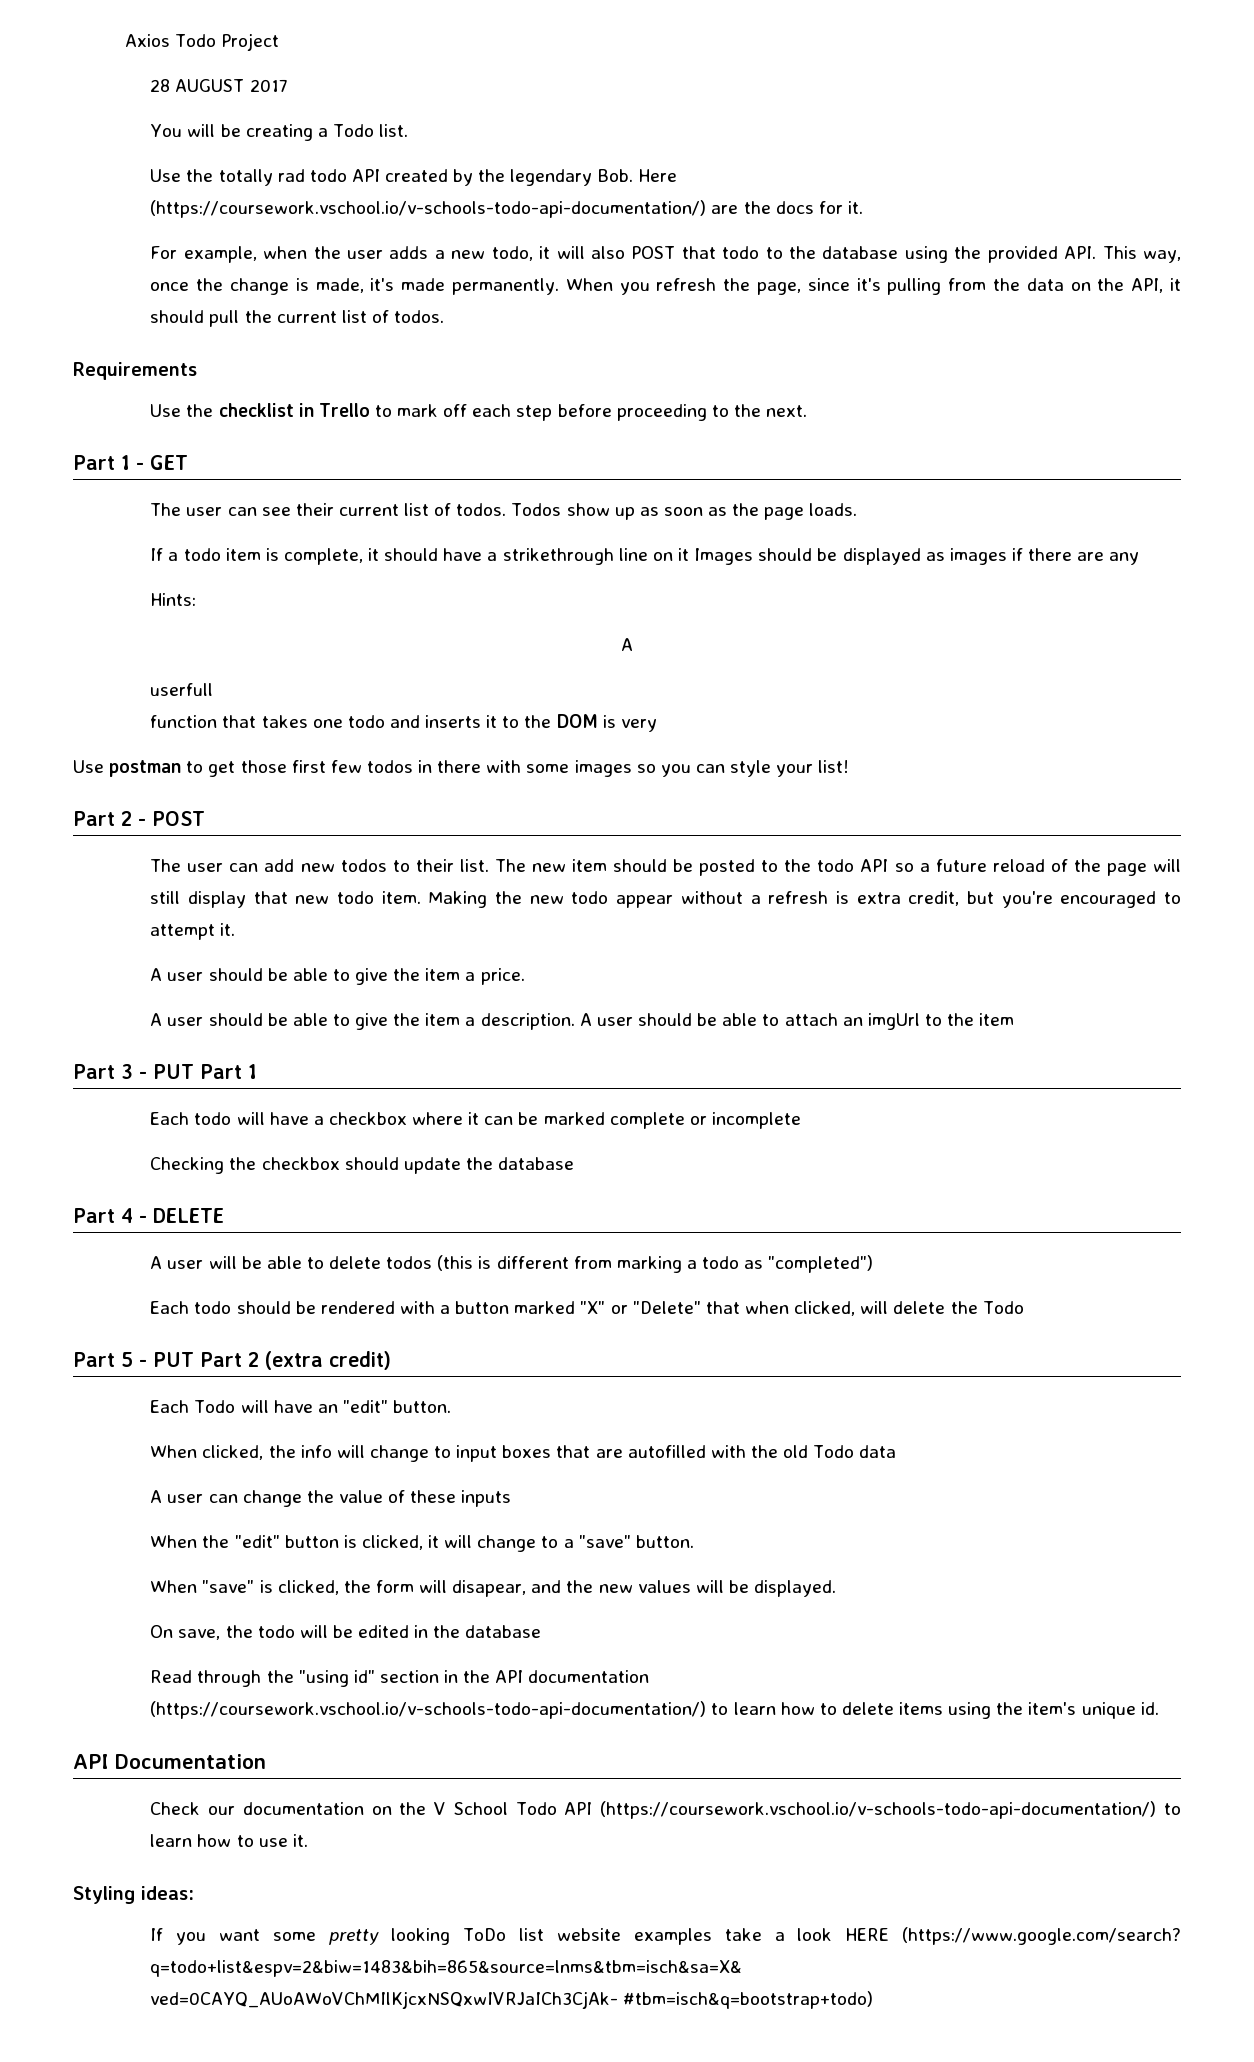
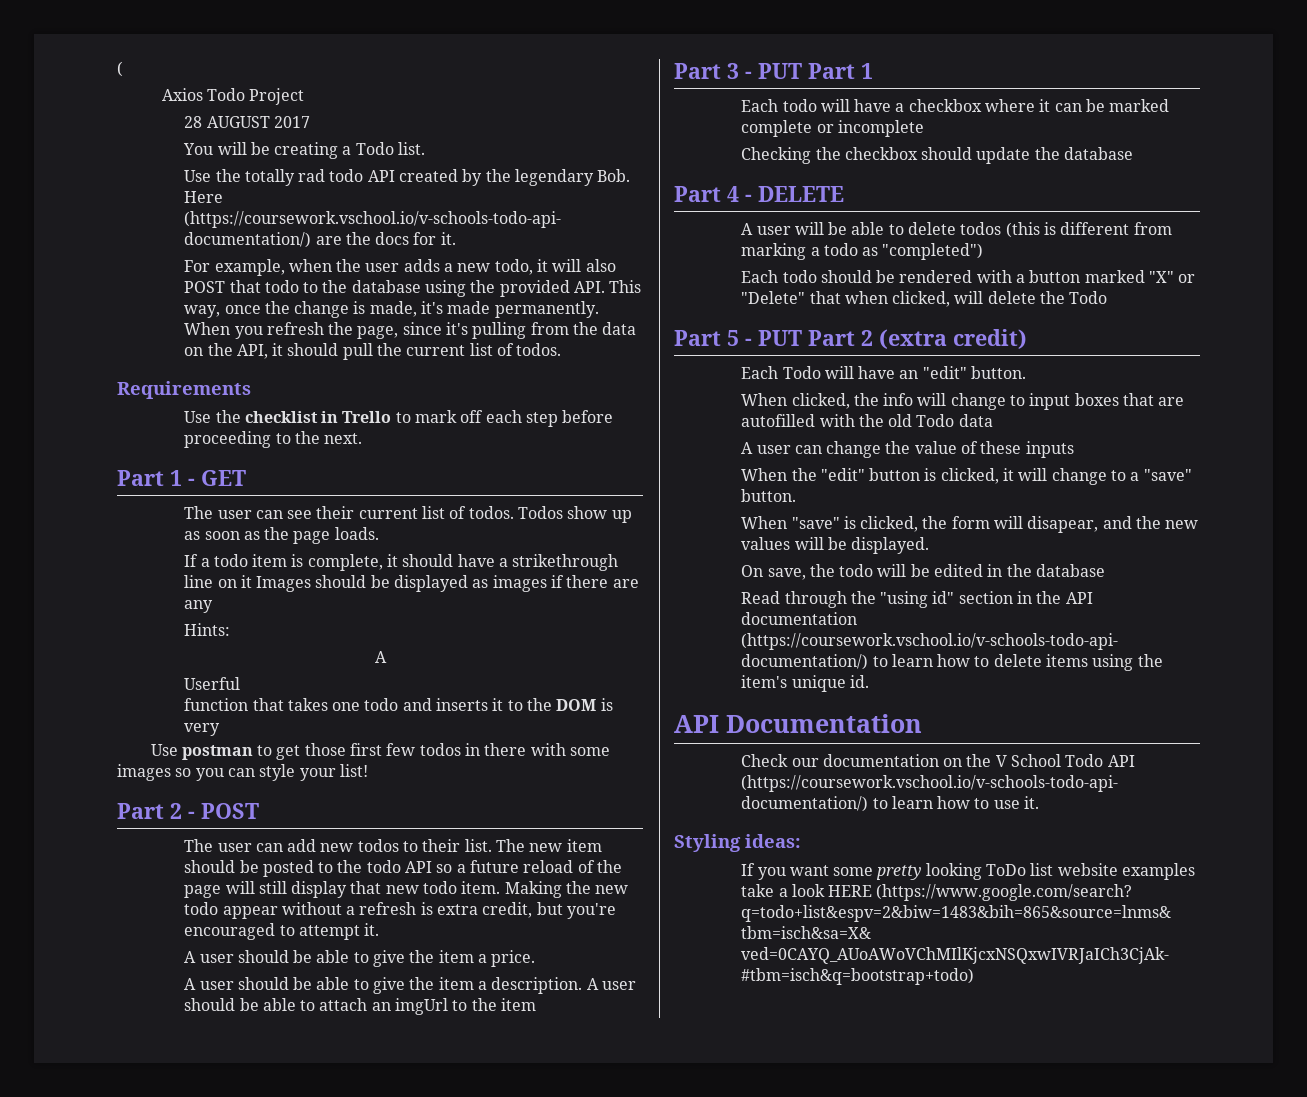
+ (
- userfull
+ Userful

